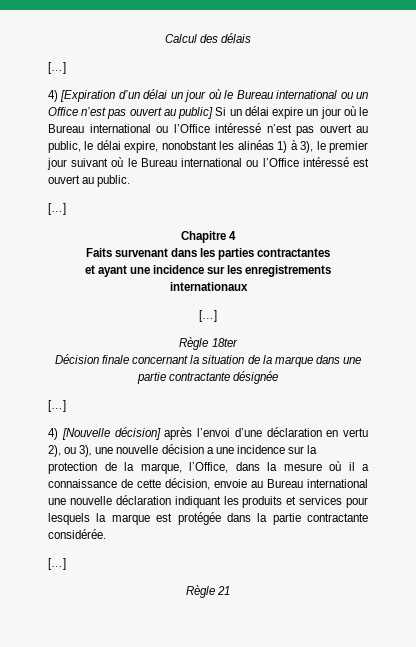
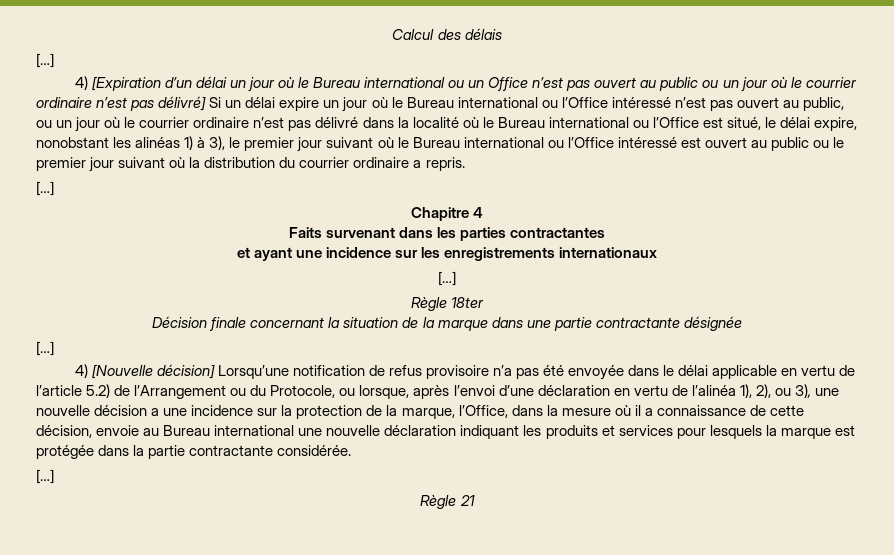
- 4) [Expiration d’un délai un jour où le Bureau international ou un Office n’est pas ouvert au public] Si un délai expire un jour où le Bureau international ou l’Office intéressé n’est pas ouvert au public, le délai expire, nonobstant les alinéas 1) à 3), le premier jour suivant où le Bureau international ou l’Office intéressé est ouvert au public.
+ 4) [Expiration d’un délai un jour où le Bureau international ou un Office n’est pas ouvert au public ou un jour où le courrier ordinaire n’est pas délivré] Si un délai expire un jour où le Bureau international ou l’Office intéressé n’est pas ouvert au public, ou un jour où le courrier ordinaire n’est pas délivré dans la localité où le Bureau international ou l’Office est situé, le délai expire, nonobstant les alinéas 1) à 3), le premier jour suivant où le Bureau international ou l’Office intéressé est ouvert au public ou le premier jour suivant où la distribution du courrier ordinaire a repris.
- 4) [Nouvelle décision] après l’envoi d’une déclaration en vertu 2), ou 3), une nouvelle décision a une incidence sur la protection de la marque, l’Office, dans la mesure où il a connaissance de cette décision, envoie au Bureau international une nouvelle déclaration indiquant les produits et services pour lesquels la marque est protégée dans la partie contractante considérée.
+ 4) [Nouvelle décision] Lorsqu’une notification de refus provisoire n’a pas été envoyée dans le délai applicable en vertu de l’article 5.2) de l’Arrangement ou du Protocole, ou lorsque, après l’envoi d’une déclaration en vertu de l’alinéa 1), 2), ou 3), une nouvelle décision a une incidence sur la protection de la marque, l’Office, dans la mesure où il a connaissance de cette décision, envoie au Bureau international une nouvelle déclaration indiquant les produits et services pour lesquels la marque est protégée dans la partie contractante considérée.

